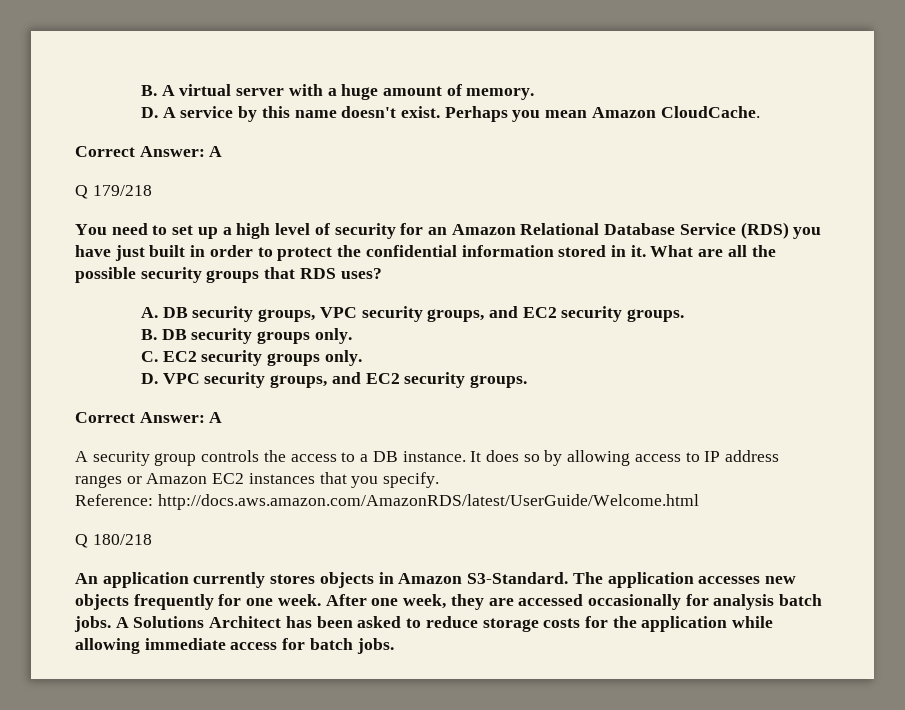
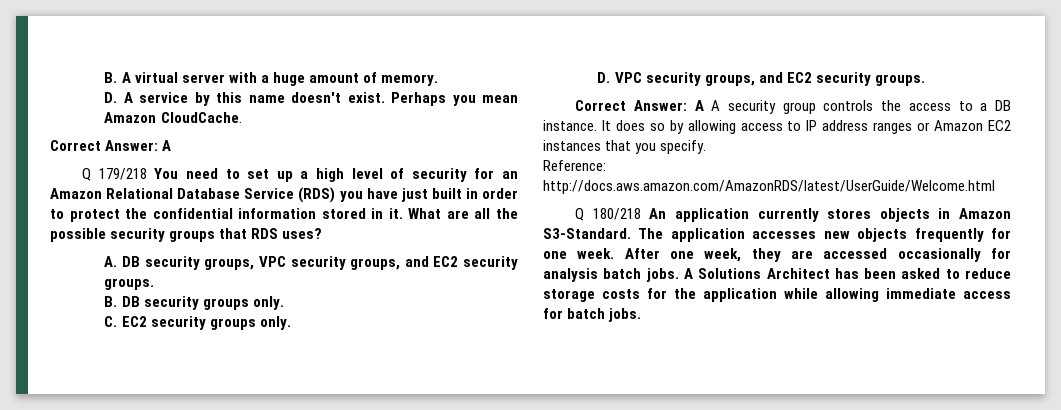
- Q 179/218
- You need to set up a high level of security for an Amazon Relational Database Service (RDS) you have just built in order to protect the confidential information stored in it.
+ Q 179/218 You need to set up a high level of security for an Amazon Relational Database Service (RDS) you have just built in order to protect the confidential information stored in it.
  D. VPC security groups, and EC2 security groups.
- Correct Answer: A
- A security group controls the access to a DB instance.
+ Correct Answer: A A security group controls the access to a DB instance.
- Q 180/218
- An application currently stores objects in Amazon S3-Standard.
+ Q 180/218 An application currently stores objects in Amazon S3-Standard.

